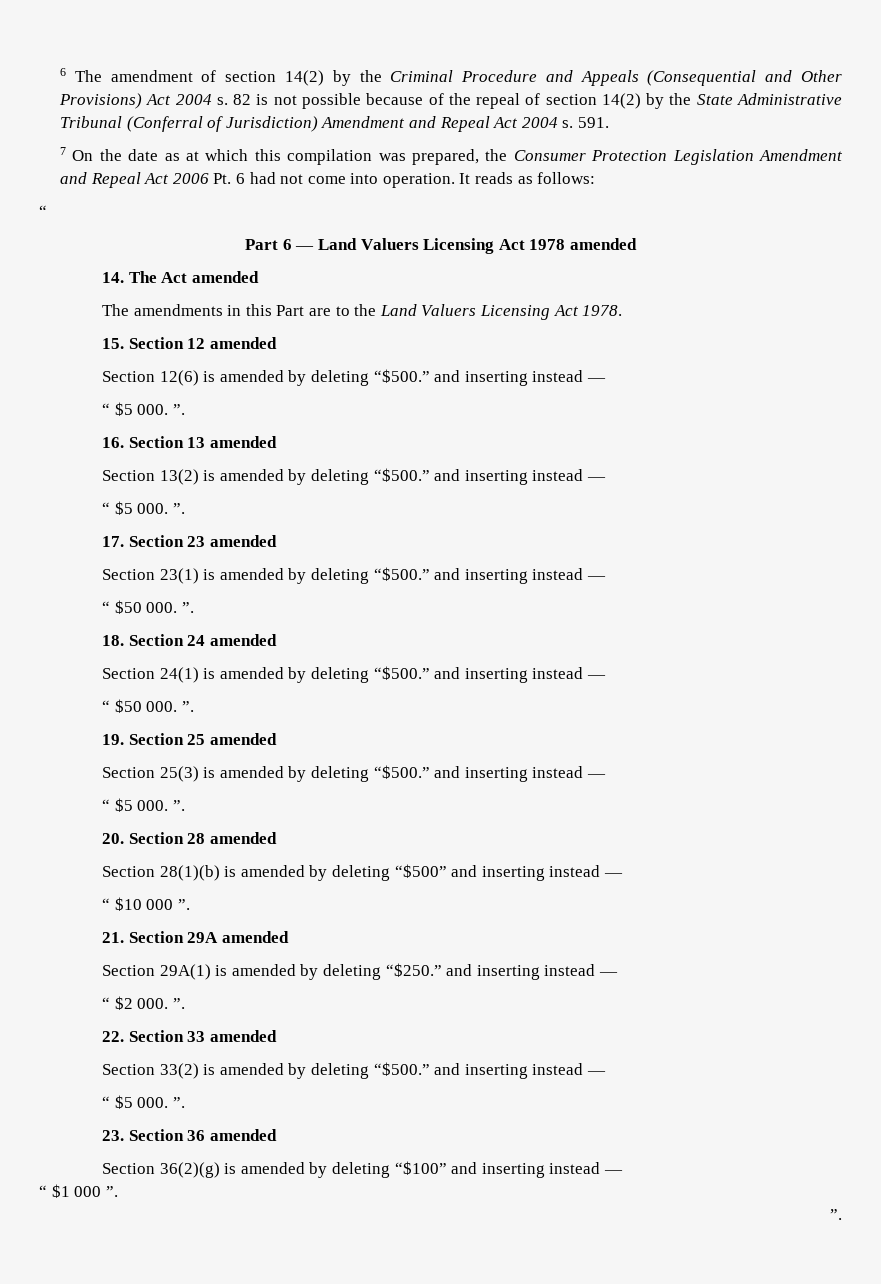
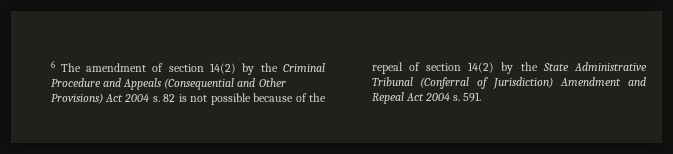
- 7 On the date as at which this compilation was prepared, the Consumer Protection Legislation Amendment and Repeal Act 2006 Pt. 6 had not come into operation. It reads as follows:
- “
- Part 6 — Land Valuers Licensing Act 1978 amended
- 14. The Act amended
- The amendments in this Part are to the Land Valuers Licensing Act 1978.
- 15. Section 12 amended
- Section 12(6) is amended by deleting “$500.” and inserting instead —
- “ $5 000. ”.
- 16. Section 13 amended
- Section 13(2) is amended by deleting “$500.” and inserting instead —
- “ $5 000. ”.
- 17. Section 23 amended
- Section 23(1) is amended by deleting “$500.” and inserting instead —
- “ $50 000. ”.
- 18. Section 24 amended
- Section 24(1) is amended by deleting “$500.” and inserting instead —
- “ $50 000. ”.
- 19. Section 25 amended
- Section 25(3) is amended by deleting “$500.” and inserting instead —
- “ $5 000. ”.
- 20. Section 28 amended
- Section 28(1)(b) is amended by deleting “$500” and inserting instead —
- “ $10 000 ”.
- 21. Section 29A amended
- Section 29A(1) is amended by deleting “$250.” and inserting instead —
- “ $2 000. ”.
- 22. Section 33 amended
- Section 33(2) is amended by deleting “$500.” and inserting instead —
- “ $5 000. ”.
- 23. Section 36 amended
- Section 36(2)(g) is amended by deleting “$100” and inserting instead —
- “ $1 000 ”.
- ”.

